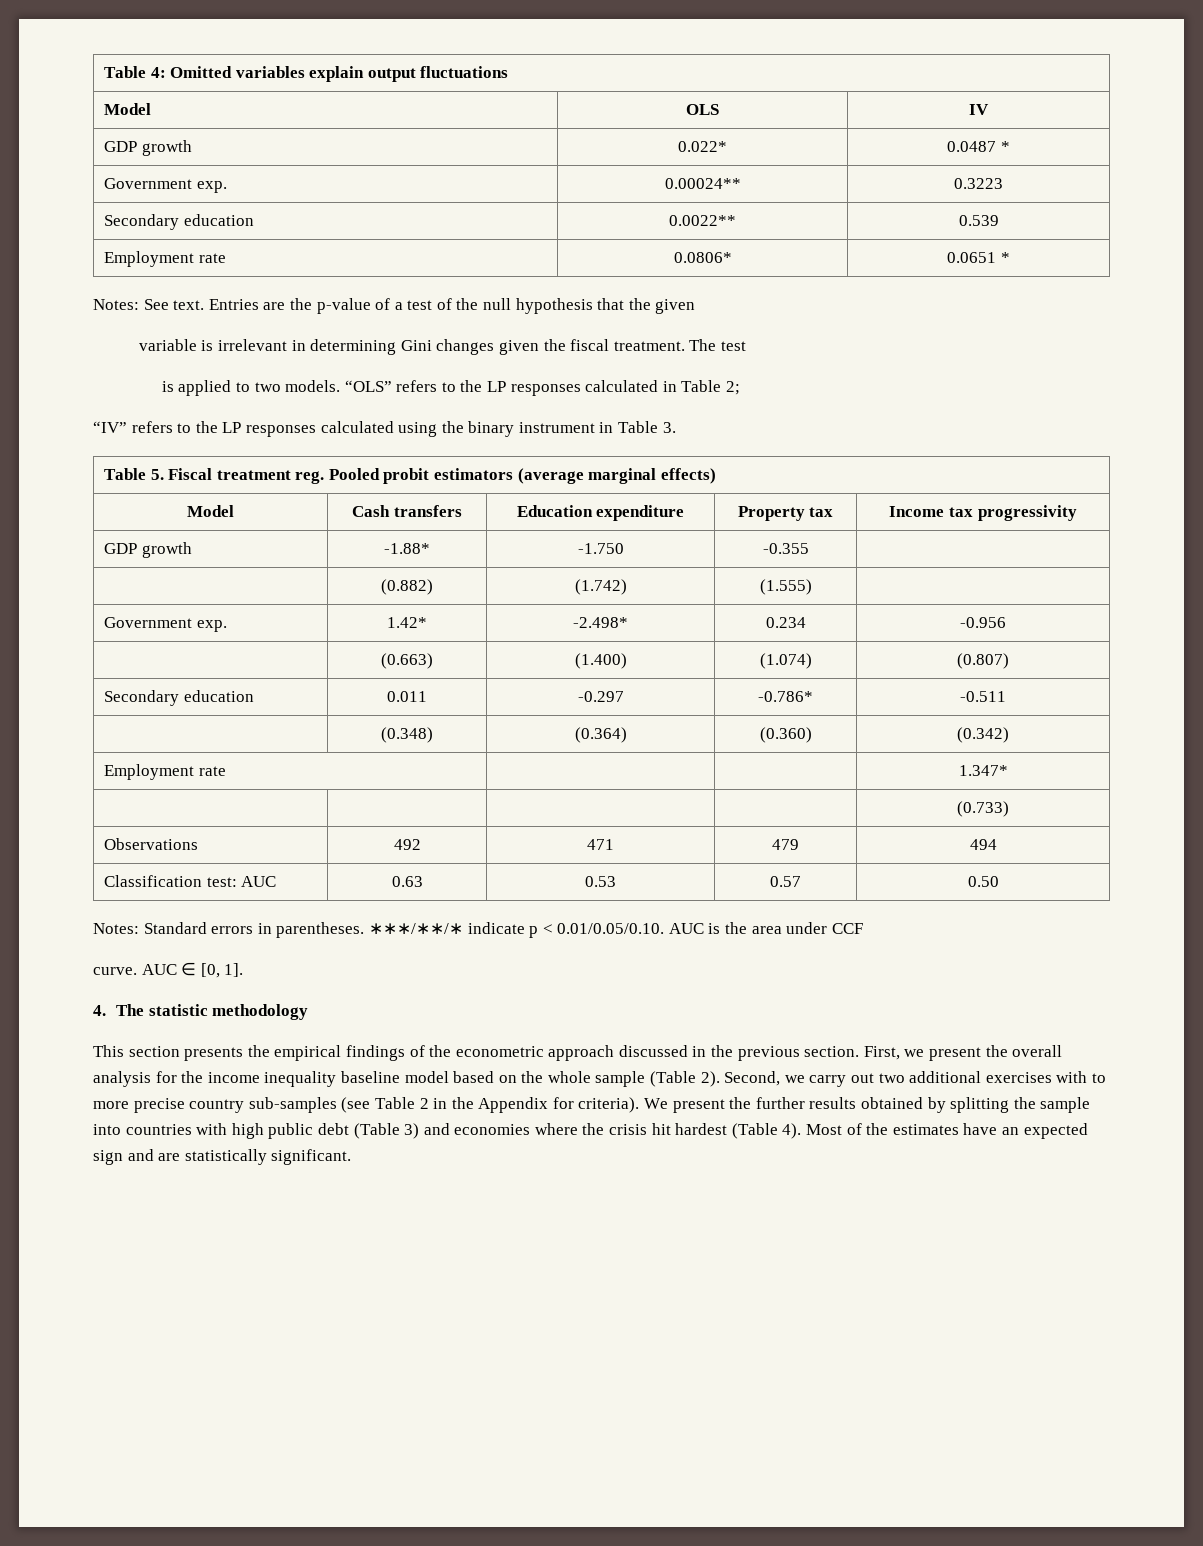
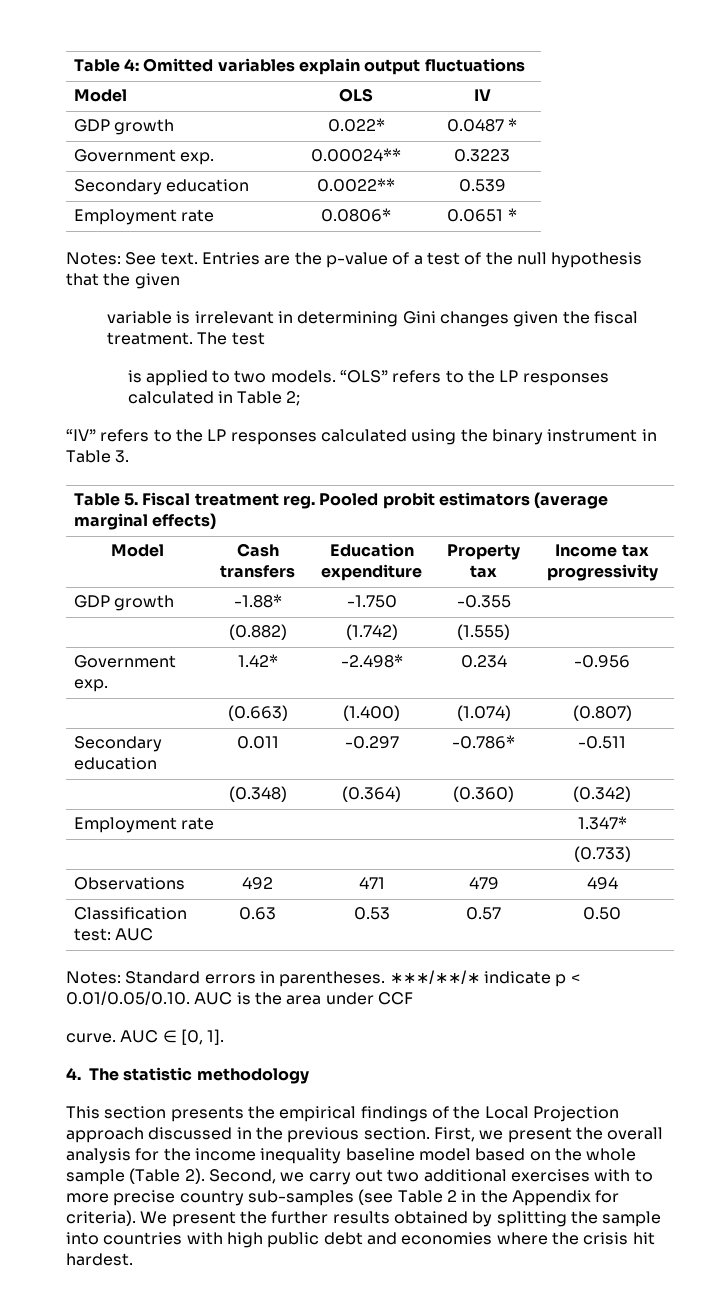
- This section presents the empirical findings of the econometric approach discussed in the previous section.
+ This section presents the empirical findings of the Local Projection approach discussed in the previous section.
- We present the further results obtained by splitting the sample into countries with high public debt (Table 3) and economies where the crisis hit hardest (Table 4). Most of the estimates have an expected sign and are statistically significant.
+ We present the further results obtained by splitting the sample into countries with high public debt and economies where the crisis hit hardest.

